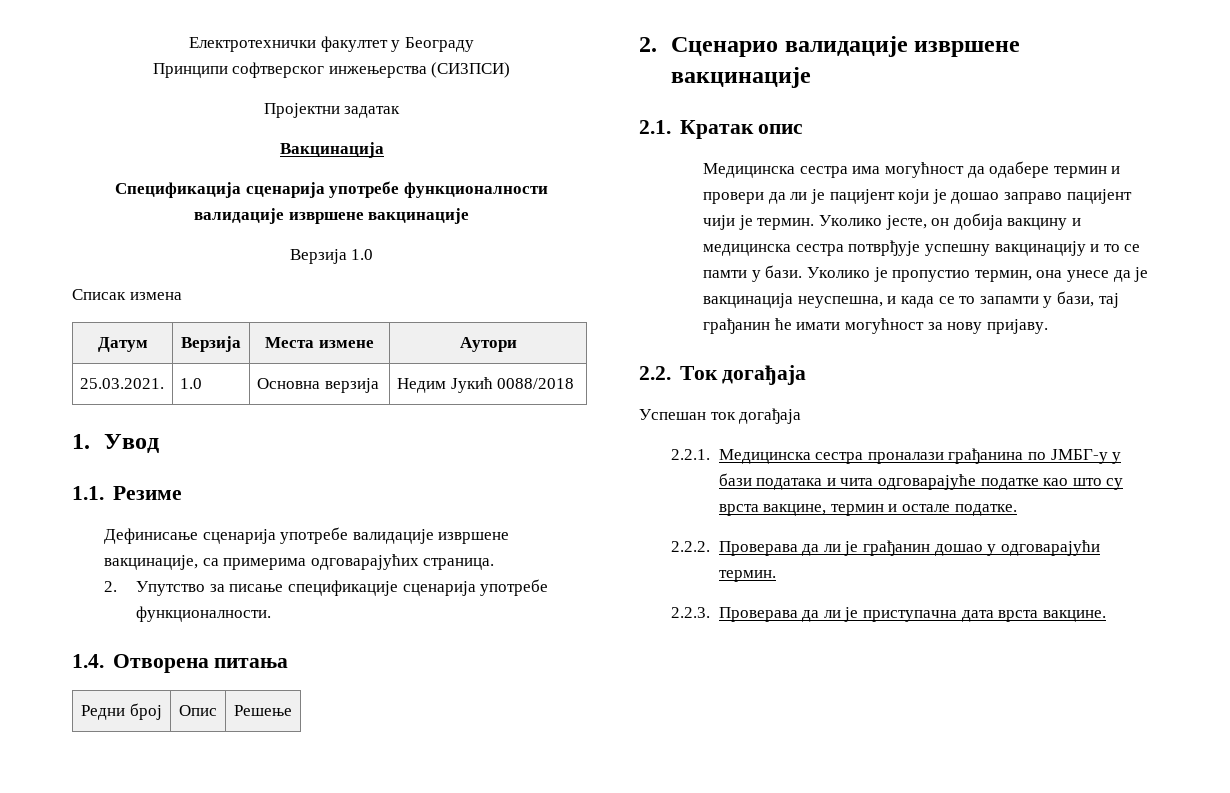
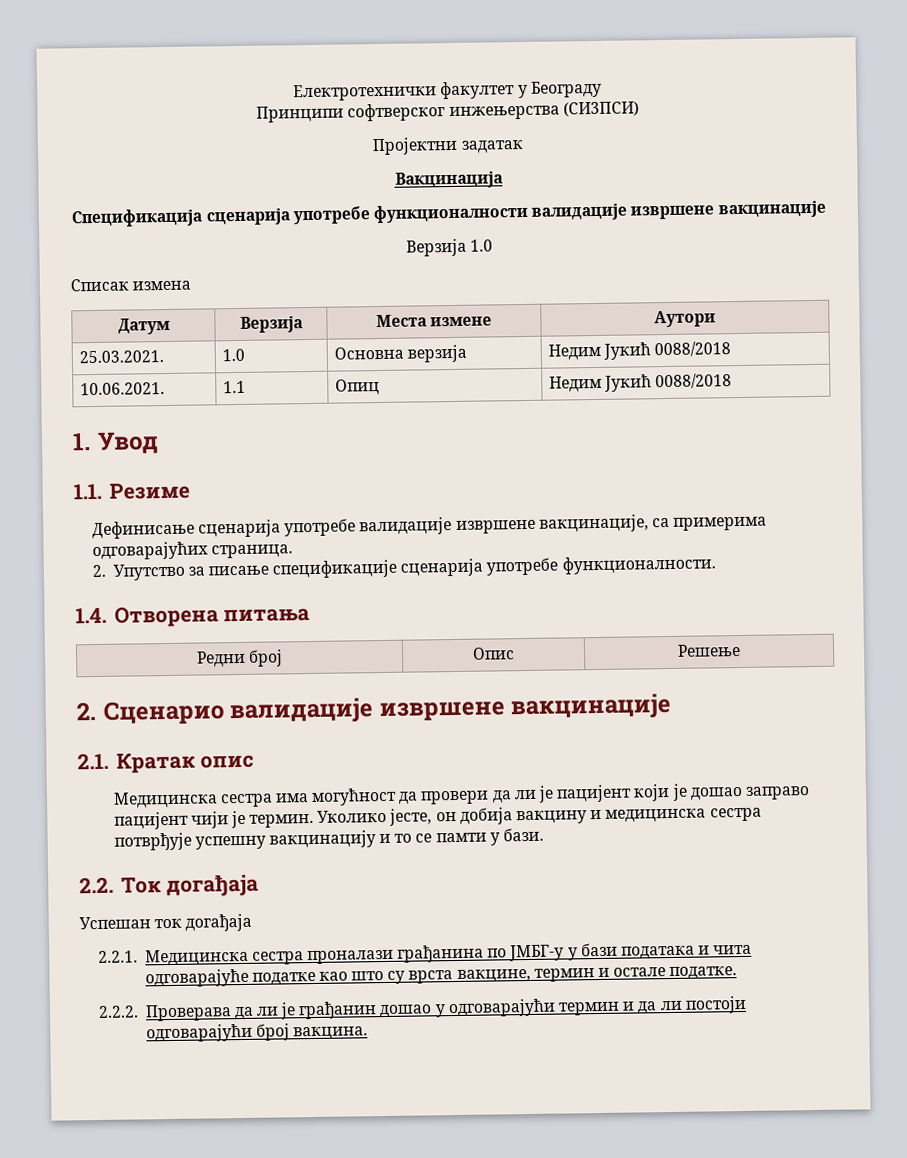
+ 10.06.2021. | 1.1 | Oпиц | Недим Јукић 0088/2018
- Медицинска сестра има могућност да одабере термин и провери да ли је пацијент који је дошао заправо пацијент чији је термин.
+ Медицинска сестра има могућност да провери да ли је пацијент који је дошао заправо пацијент чији је термин.
- Уколико је пропустио термин, она унесе да је вакцинација неуспешна, и када се то запамти у бази, тај грађанин ће имати могућност за нову пријаву.
- 2.2.2. Проверава да ли је грађанин дошао у одговарајући термин.
- 2.2.3. Проверава да ли је приступачна дата врста вакцине.
+ 2.2.2. Проверава да ли је грађанин дошао у одговарајући термин и да ли постоји одговарајући број вакцина.

